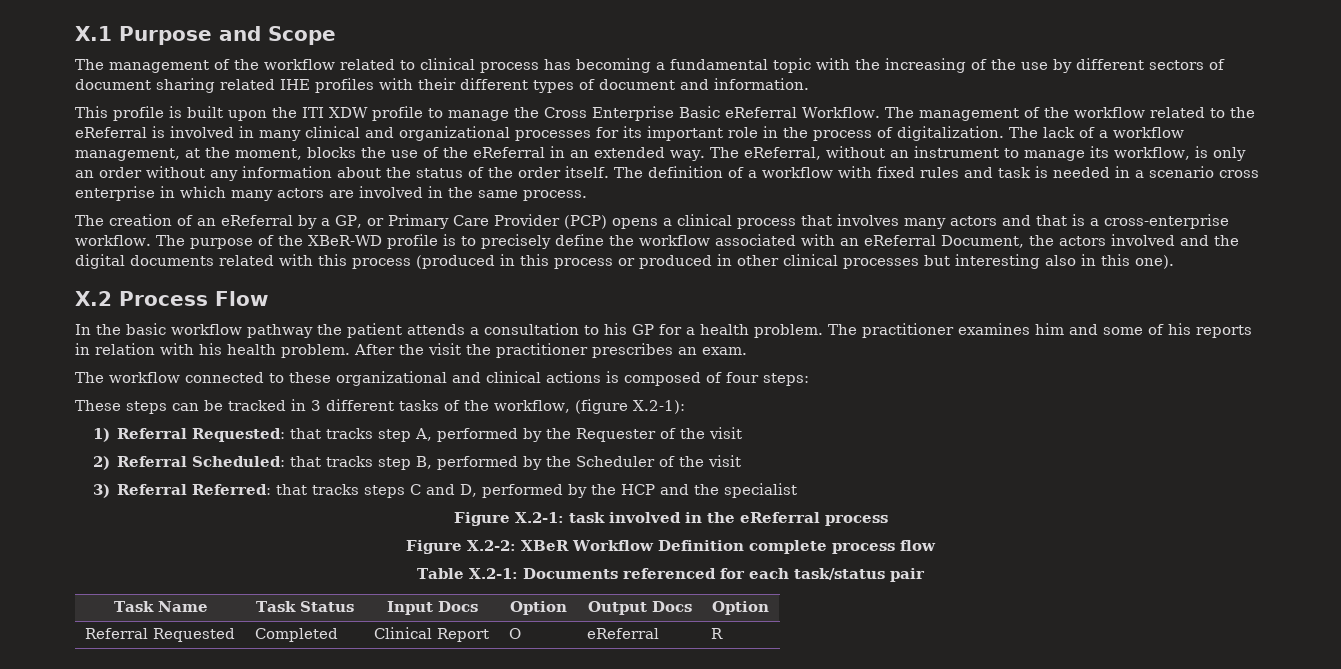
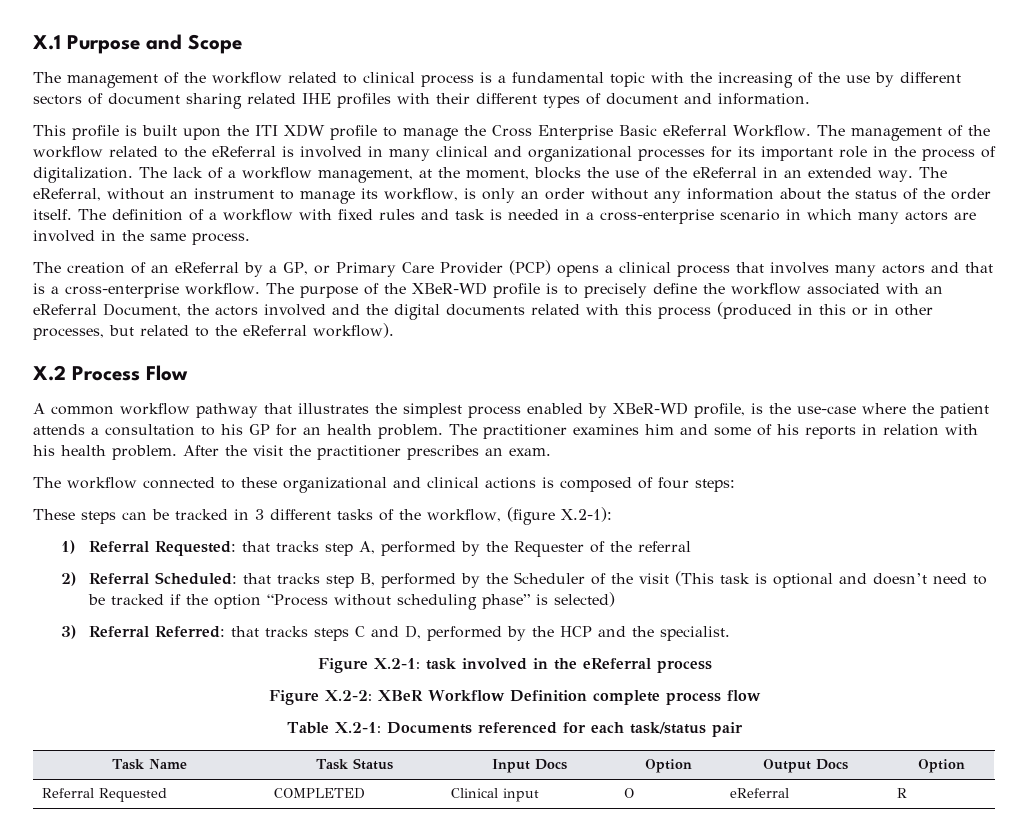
- The management of the workflow related to clinical process has becoming a fundamental topic with the increasing of the use by different sectors of document sharing related IHE profiles with their different types of document and information.
+ The management of the workflow related to clinical process is a fundamental topic with the increasing of the use by different sectors of document sharing related IHE profiles with their different types of document and information.
- The definition of a workflow with fixed rules and task is needed in a scenario cross enterprise in which many actors are involved in the same process.
+ The definition of a workflow with fixed rules and task is needed in a cross-enterprise scenario in which many actors are involved in the same process.
- The purpose of the XBeR-WD profile is to precisely define the workflow associated with an eReferral Document, the actors involved and the digital documents related with this process (produced in this process or produced in other clinical processes but interesting also in this one).
+ The purpose of the XBeR-WD profile is to precisely define the workflow associated with an eReferral Document, the actors involved and the digital documents related with this process (produced in this or in other processes, but related to the eReferral workflow).
  X.2 Process Flow
- In the basic workflow pathway the patient attends a consultation to his GP for a health problem.
+ A common workflow pathway that illustrates the simplest process enabled by XBeR-WD profile, is the use-case where the patient attends a consultation to his GP for an health problem.
- 1) Referral Requested: that tracks step A, performed by the Requester of the visit
+ 1) Referral Requested: that tracks step A, performed by the Requester of the referral
- 2) Referral Scheduled: that tracks step B, performed by the Scheduler of the visit
+ 2) Referral Scheduled: that tracks step B, performed by the Scheduler of the visit (This task is optional and doesn’t need to be tracked if the option “Process without scheduling phase” is selected)
- 3) Referral Referred: that tracks steps C and D, performed by the HCP and the specialist
+ 3) Referral Referred: that tracks steps C and D, performed by the HCP and the specialist.
- Referral Requested | Completed | Clinical Report | O | eReferral | R
+ Referral Requested | COMPLETED | Clinical input | O | eReferral | R

